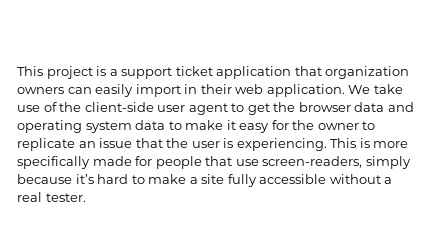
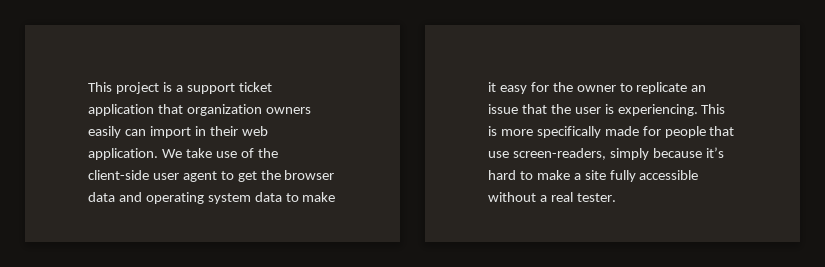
- This project is a support ticket application that organization owners can easily import in their web application.
+ This project is a support ticket application that organization owners easily can import in their web application.

